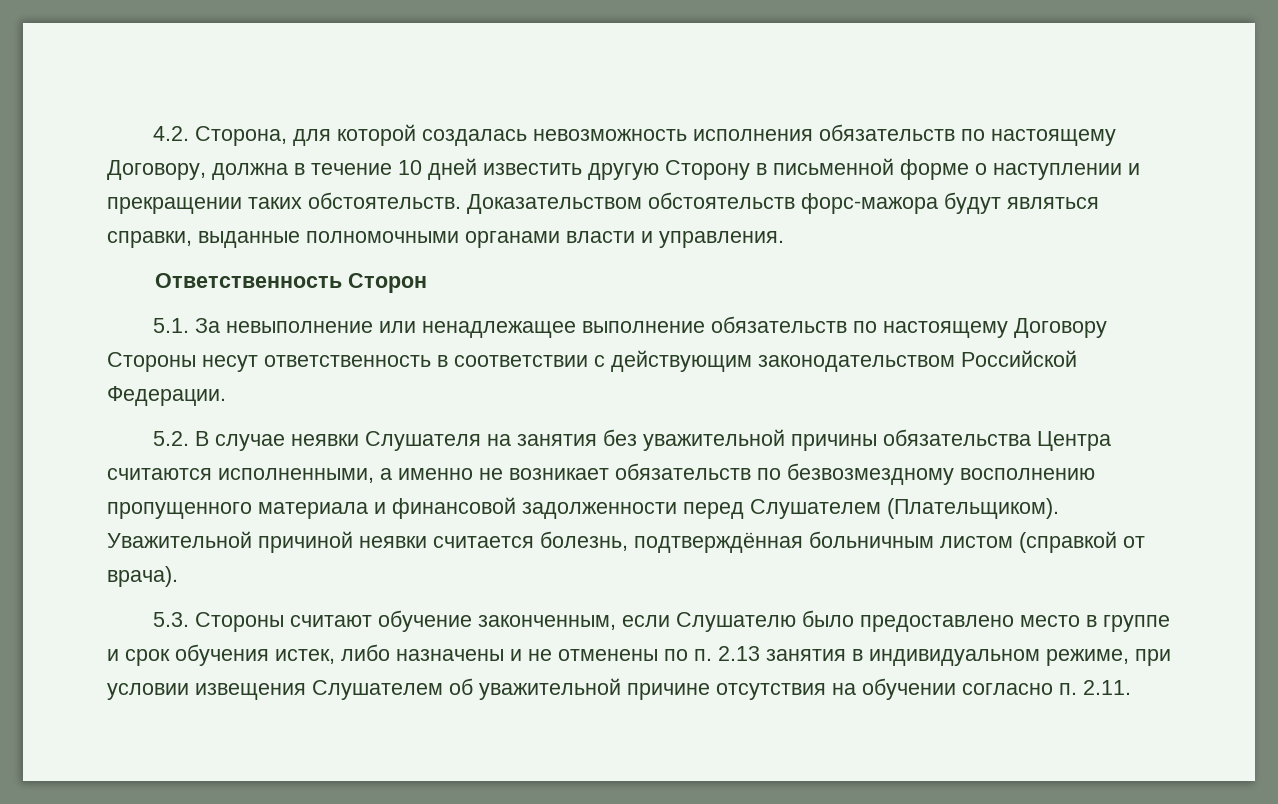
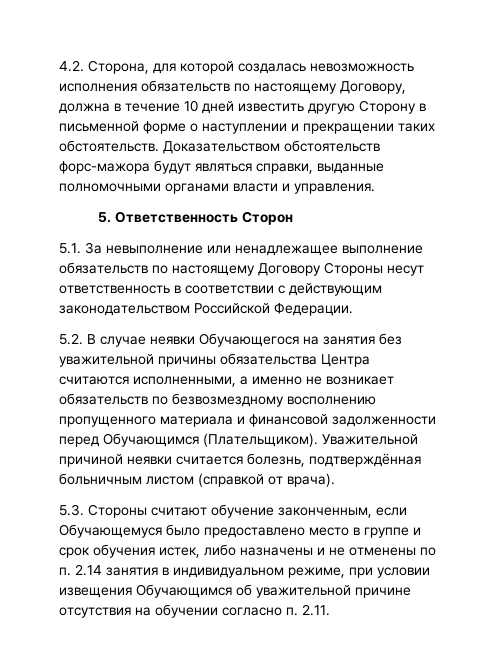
- Ответственность Сторон
+ 5. Ответственность Сторон
- 5.2. В случае неявки Слушателя на занятия без уважительной причины обязательства Центра считаются исполненными, а именно не возникает обязательств по безвозмездному восполнению пропущенного материала и финансовой задолженности перед Слушателем (Плательщиком).
+ 5.2. В случае неявки Обучающегося на занятия без уважительной причины обязательства Центра считаются исполненными, а именно не возникает обязательств по безвозмездному восполнению пропущенного материала и финансовой задолженности перед Обучающимся (Плательщиком).
- 5.3. Стороны считают обучение законченным, если Слушателю было предоставлено место в группе и срок обучения истек, либо назначены и не отменены по п. 2.13 занятия в индивидуальном режиме, при условии извещения Слушателем об уважительной причине отсутствия на обучении согласно п. 2.11.
+ 5.3. Стороны считают обучение законченным, если Обучающемуся было предоставлено место в группе и срок обучения истек, либо назначены и не отменены по п. 2.14 занятия в индивидуальном режиме, при условии извещения Обучающимся об уважительной причине отсутствия на обучении согласно п. 2.11.

